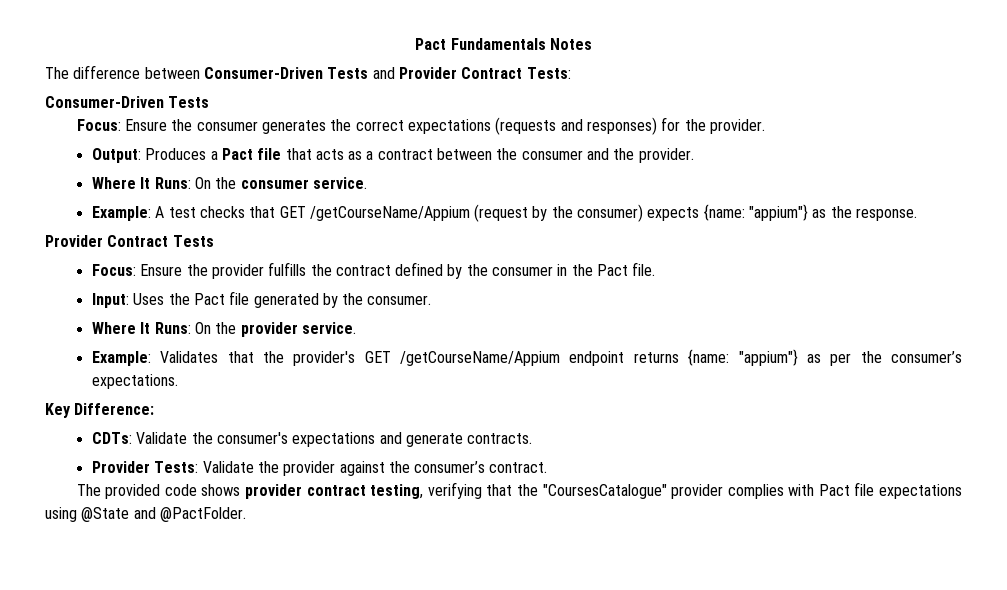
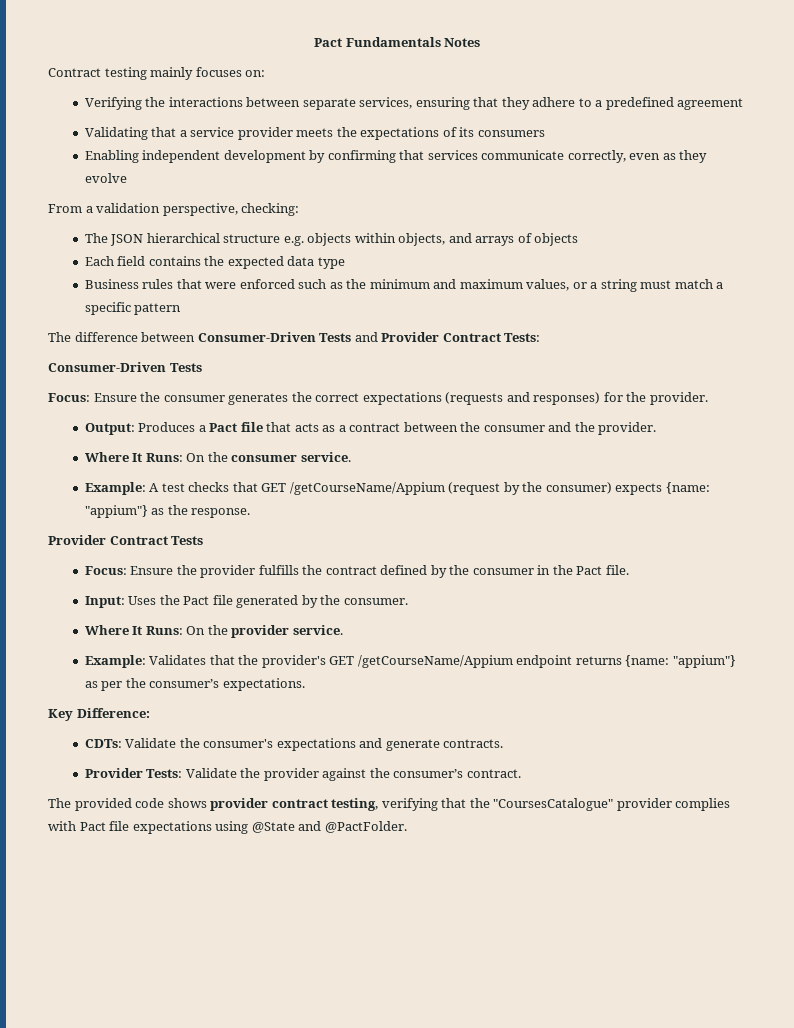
+ Contract testing mainly focuses on:
+ Verifying the interactions between separate services, ensuring that they adhere to a predefined agreement
+ Validating that a service provider meets the expectations of its consumers
+ Enabling independent development by confirming that services communicate correctly, even as they evolve
+ From a validation perspective, checking:
+ The JSON hierarchical structure e.g. objects within objects, and arrays of objects
+ Each field contains the expected data type
+ Business rules that were enforced such as the minimum and maximum values, or a string must match a specific pattern

